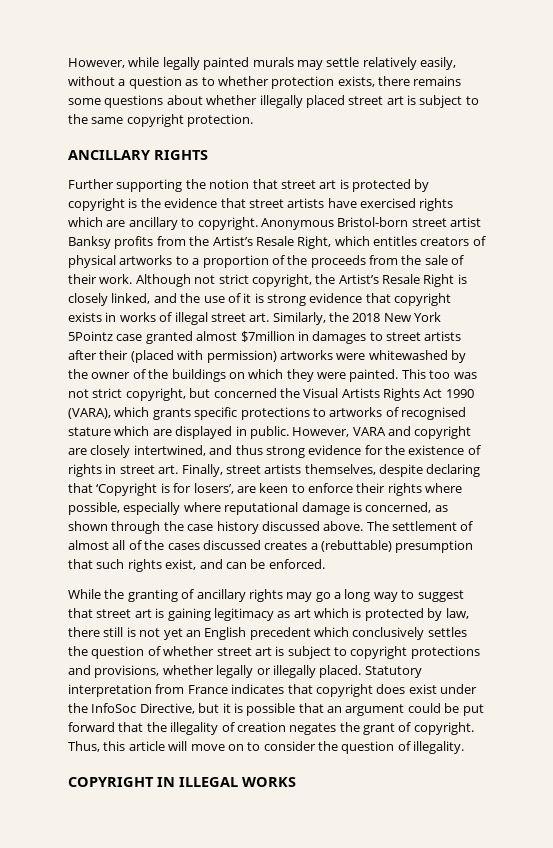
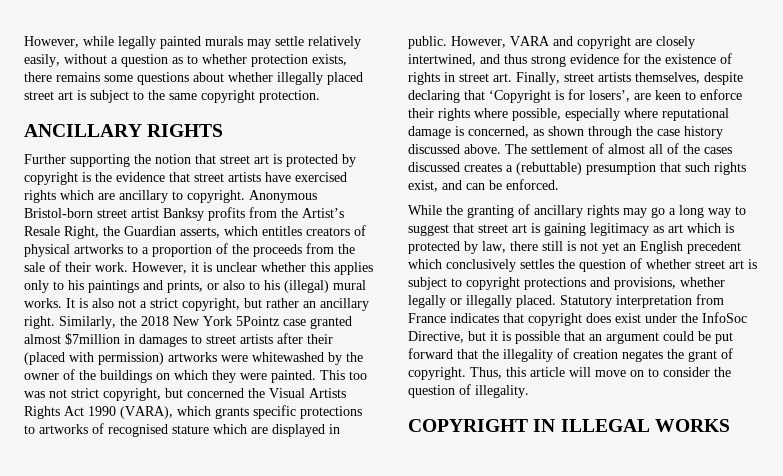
- Anonymous Bristol-born street artist Banksy profits from the Artist’s Resale Right, which entitles creators of physical artworks to a proportion of the proceeds from the sale of their work.
+ Anonymous Bristol-born street artist Banksy profits from the Artist’s Resale Right, the Guardian asserts, which entitles creators of physical artworks to a proportion of the proceeds from the sale of their work.
- Although not strict copyright, the Artist’s Resale Right is closely linked, and the use of it is strong evidence that copyright exists in works of illegal street art. Similarly, the 2018 New York 5Pointz case granted almost $7million in damages to street artists after their (placed with permission) artworks were whitewashed by the owner of the buildings on which they were painted.
+ However, it is unclear whether this applies only to his paintings and prints, or also to his (illegal) mural works. It is also not a strict copyright, but rather an ancillary right. Similarly, the 2018 New York 5Pointz case granted almost $7million in damages to street artists after their (placed with permission) artworks were whitewashed by the owner of the buildings on which they were painted.

